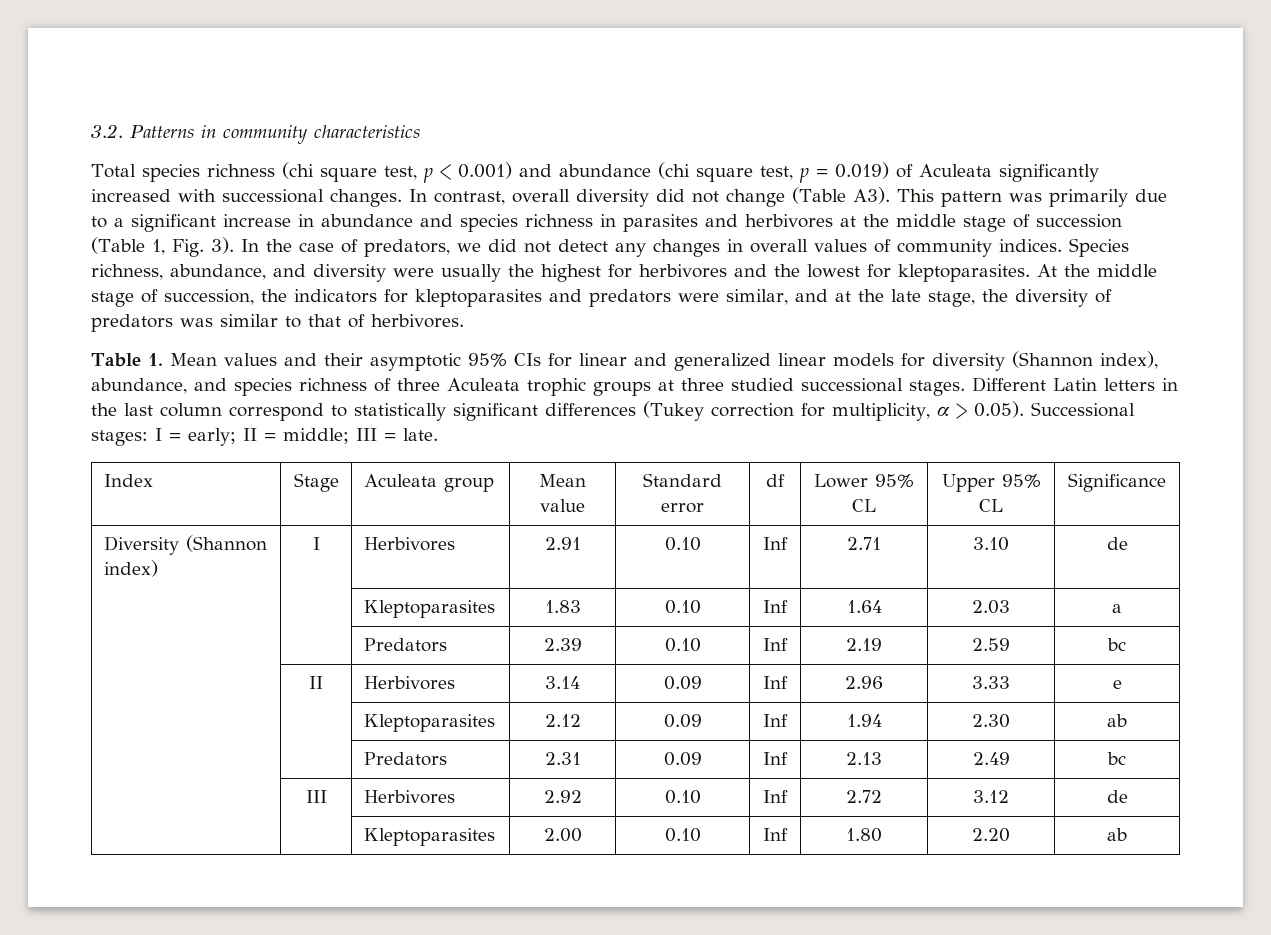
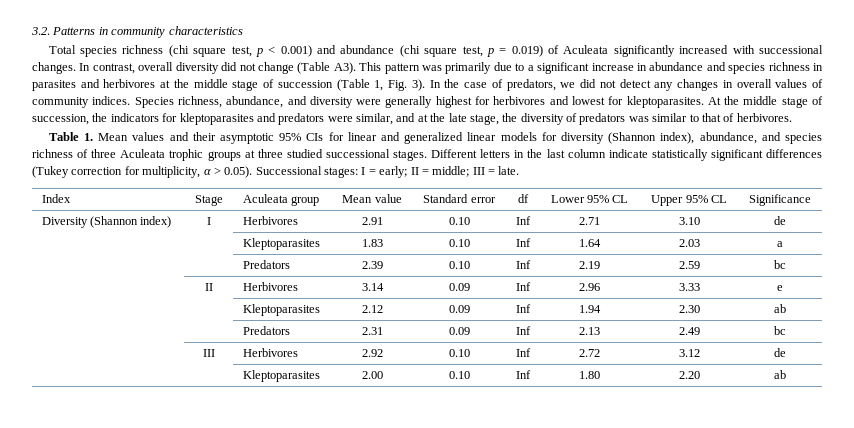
- Species richness, abundance, and diversity were usually the highest for herbivores and the lowest for kleptoparasites.
+ Species richness, abundance, and diversity were generally highest for herbivores and lowest for kleptoparasites.
- Different Latin letters in the last column correspond to statistically significant differences (Tukey correction for multiplicity, α > 0.05). Successional stages: I = early; II = middle; III = late.
+ Different letters in the last column indicate statistically significant differences (Tukey correction for multiplicity, α > 0.05). Successional stages: I = early; II = middle; III = late.

